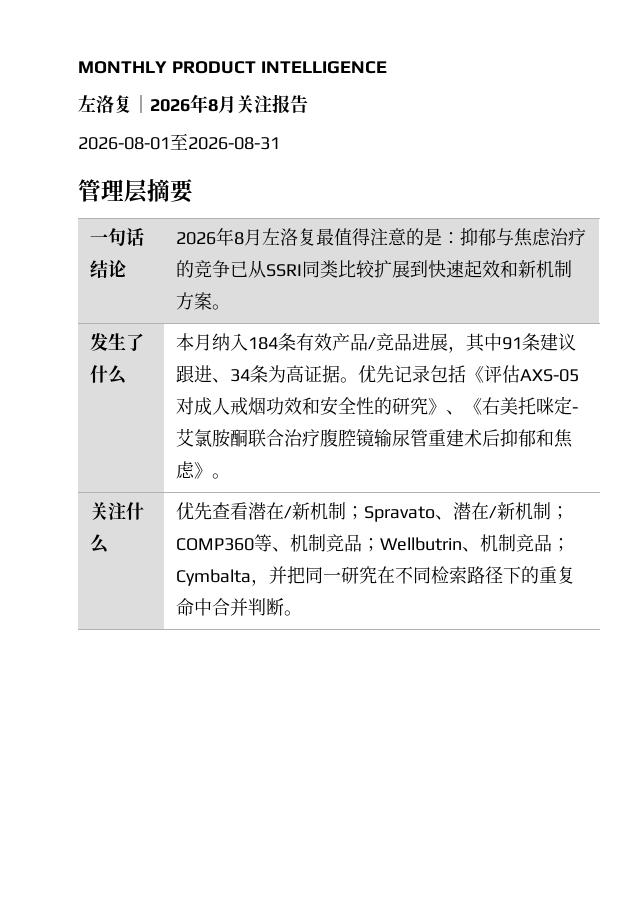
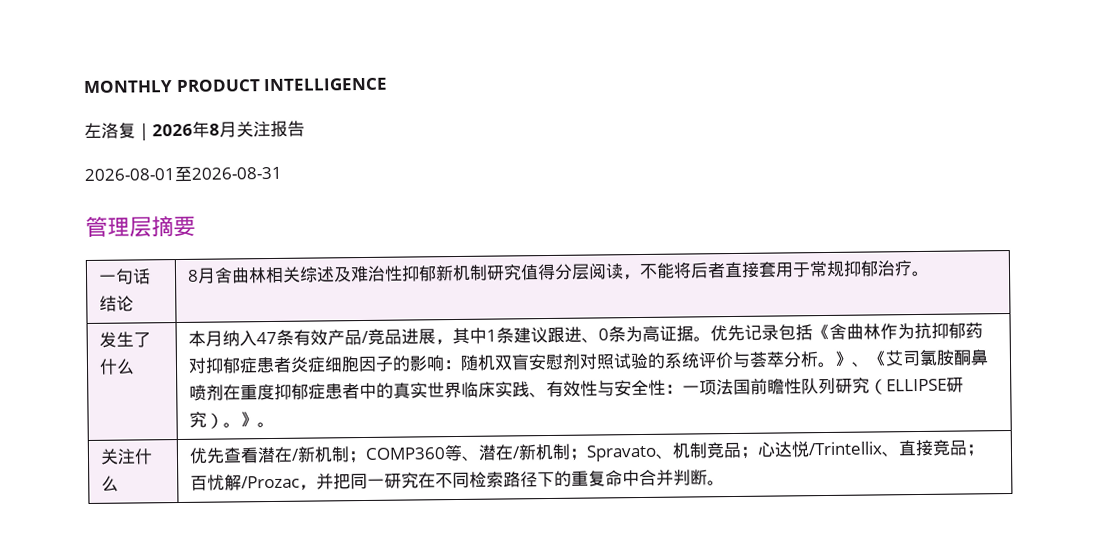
- 一句话结论 | 2026年8月左洛复最值得注意的是：抑郁与焦虑治疗的竞争已从SSRI同类比较扩展到快速起效和新机制方案。
+ 一句话结论 | 8月舍曲林相关综述及难治性抑郁新机制研究值得分层阅读，不能将后者直接套用于常规抑郁治疗。
- 本月纳入184条有效产品/竞品进展，其中91条建议跟进、34条为高证据。
+ 本月纳入47条有效产品/竞品进展，其中1条建议跟进、0条为高证据。
- 优先记录包括《评估AXS-05对成人戒烟功效和安全性的研究》、《右美托咪定-艾氯胺酮联合治疗腹腔镜输尿管重建术后抑郁和焦虑》。
+ 优先记录包括《舍曲林作为抗抑郁药对抑郁症患者炎症细胞因子的影响：随机双盲安慰剂对照试验的系统评价与荟萃分析。》、《艾司氯胺酮鼻喷剂在重度抑郁症患者中的真实世界临床实践、有效性与安全性：一项法国前瞻性队列研究（ELLIPSE研究）。》。
- 关注什么 | 优先查看潜在/新机制；Spravato、潜在/新机制；COMP360等、机制竞品；Wellbutrin、机制竞品；Cymbalta，并把同一研究在不同检索路径下的重复命中合并判断。
+ 关注什么 | 优先查看潜在/新机制；COMP360等、潜在/新机制；Spravato、机制竞品；心达悦/Trintellix、直接竞品；百忧解/Prozac，并把同一研究在不同检索路径下的重复命中合并判断。

